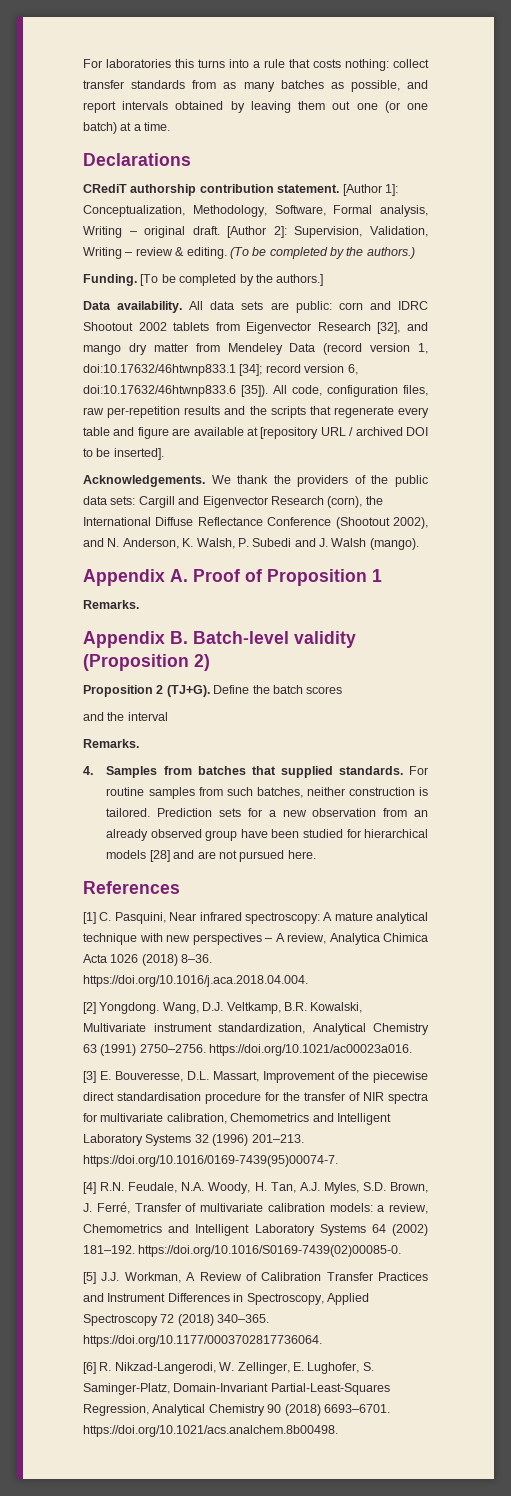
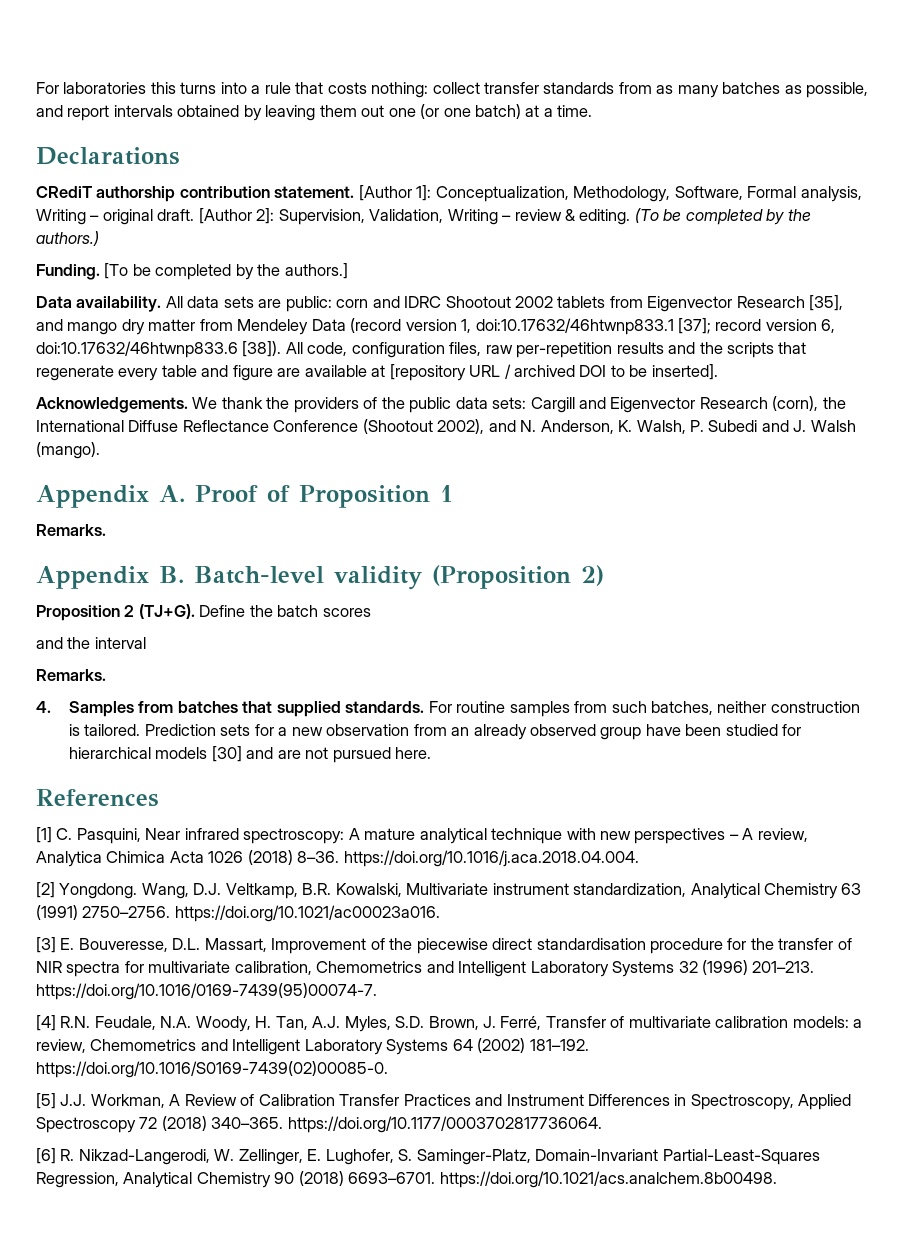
- All data sets are public: corn and IDRC Shootout 2002 tablets from Eigenvector Research [32], and mango dry matter from Mendeley Data (record version 1, doi:10.17632/46htwnp833.1 [34]; record version 6, doi:10.17632/46htwnp833.6 [35]).
+ All data sets are public: corn and IDRC Shootout 2002 tablets from Eigenvector Research [35], and mango dry matter from Mendeley Data (record version 1, doi:10.17632/46htwnp833.1 [37]; record version 6, doi:10.17632/46htwnp833.6 [38]).
- Prediction sets for a new observation from an already observed group have been studied for hierarchical models [28] and are not pursued here.
+ Prediction sets for a new observation from an already observed group have been studied for hierarchical models [30] and are not pursued here.

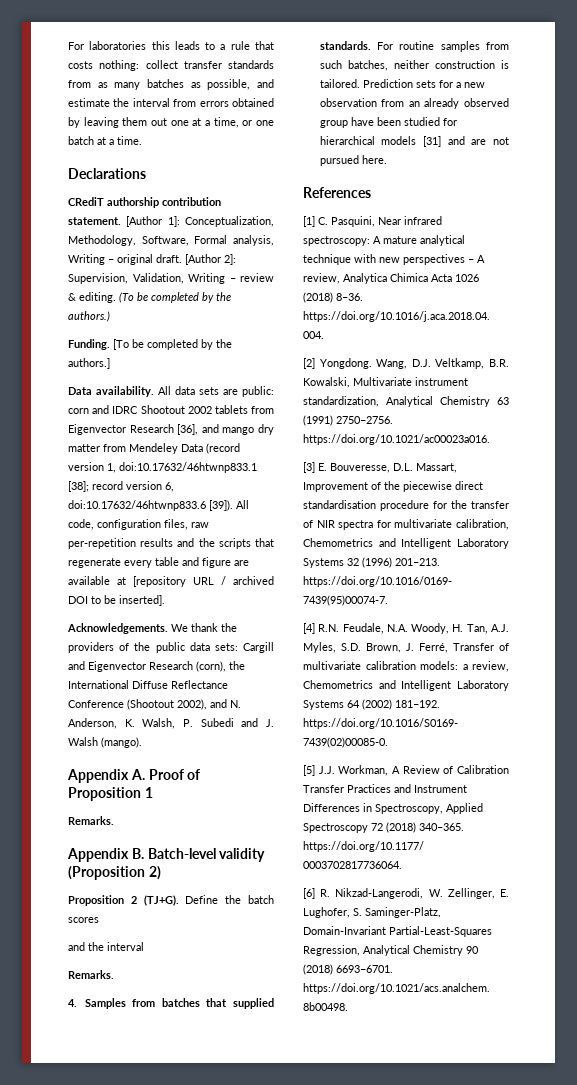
- For laboratories this turns into a rule that costs nothing: collect transfer standards from as many batches as possible, and report intervals obtained by leaving them out one (or one batch) at a time.
+ For laboratories this leads to a rule that costs nothing: collect transfer standards from as many batches as possible, and estimate the interval from errors obtained by leaving them out one at a time, or one batch at a time.
- All data sets are public: corn and IDRC Shootout 2002 tablets from Eigenvector Research [35], and mango dry matter from Mendeley Data (record version 1, doi:10.17632/46htwnp833.1 [37]; record version 6, doi:10.17632/46htwnp833.6 [38]).
+ All data sets are public: corn and IDRC Shootout 2002 tablets from Eigenvector Research [36], and mango dry matter from Mendeley Data (record version 1, doi:10.17632/46htwnp833.1 [38]; record version 6, doi:10.17632/46htwnp833.6 [39]).
- Prediction sets for a new observation from an already observed group have been studied for hierarchical models [30] and are not pursued here.
+ Prediction sets for a new observation from an already observed group have been studied for hierarchical models [31] and are not pursued here.

